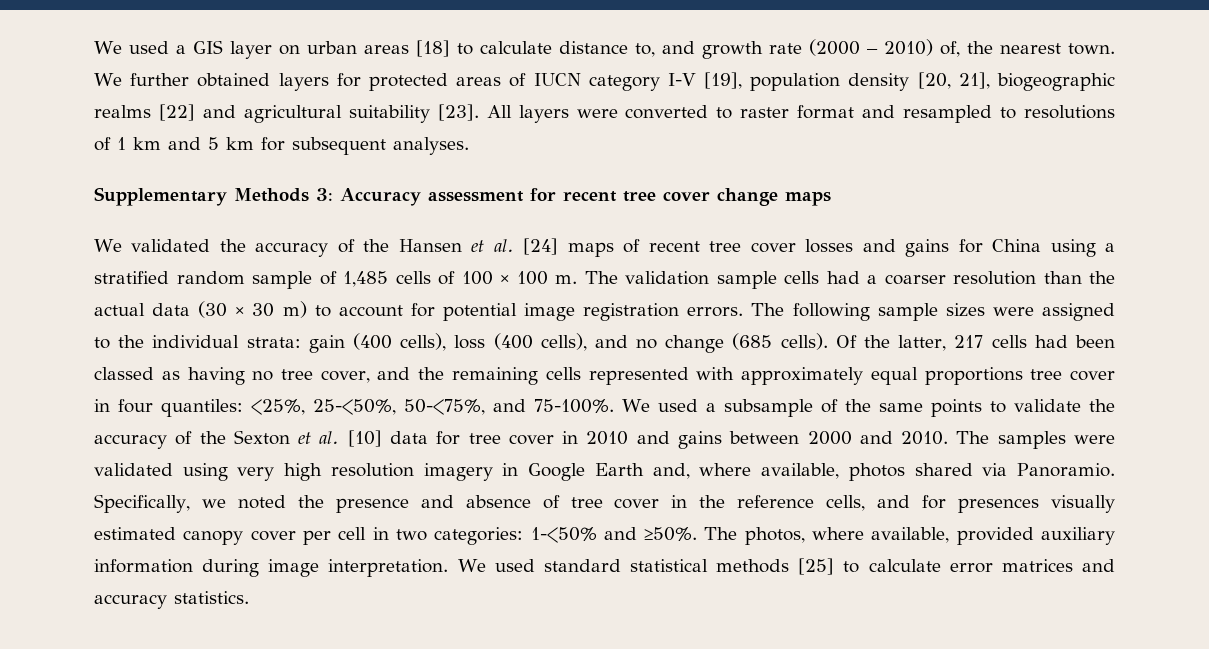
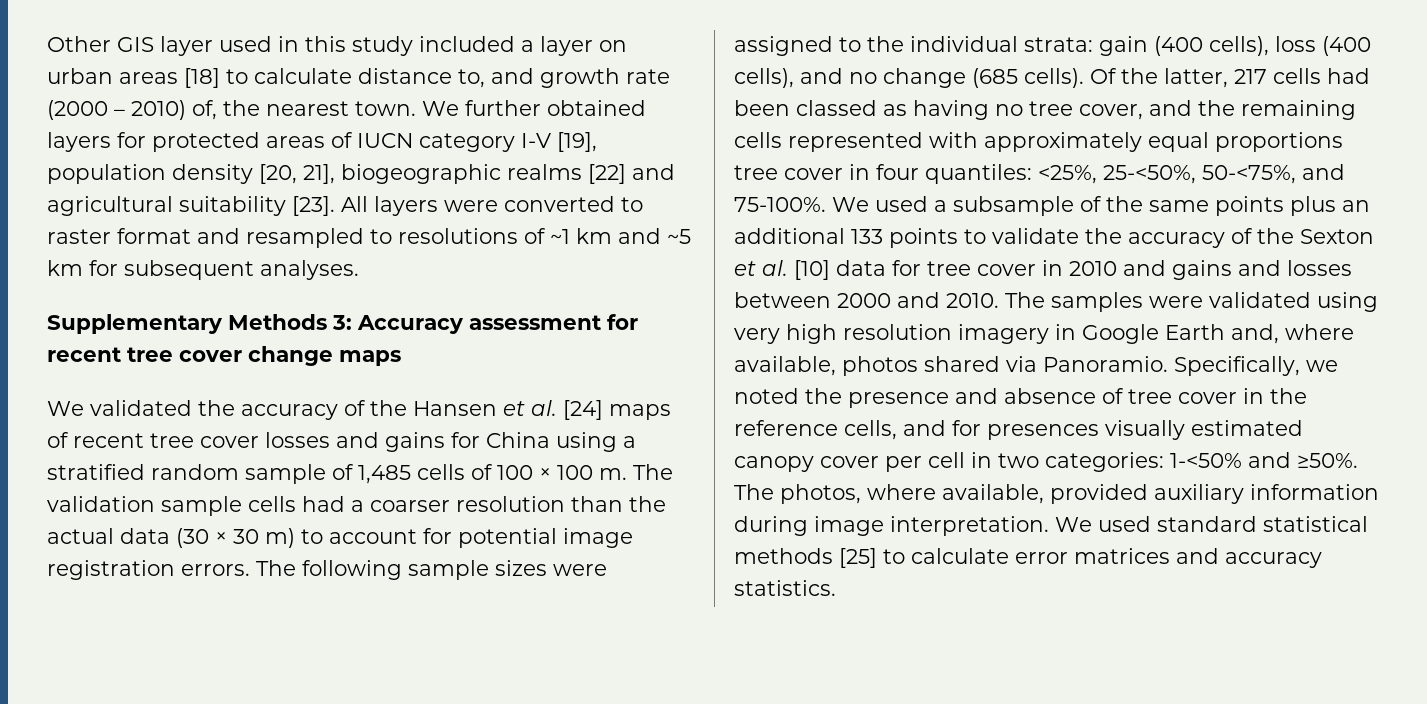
- We used a GIS layer on urban areas [18] to calculate distance to, and growth rate (2000 – 2010) of, the nearest town.
+ Other GIS layer used in this study included a layer on urban areas [18] to calculate distance to, and growth rate (2000 – 2010) of, the nearest town.
- All layers were converted to raster format and resampled to resolutions of 1 km and 5 km for subsequent analyses.
+ All layers were converted to raster format and resampled to resolutions of ~1 km and ~5 km for subsequent analyses.
- We used a subsample of the same points to validate the accuracy of the Sexton et al. [10] data for tree cover in 2010 and gains between 2000 and 2010.
+ We used a subsample of the same points plus an additional 133 points to validate the accuracy of the Sexton et al. [10] data for tree cover in 2010 and gains and losses between 2000 and 2010.

